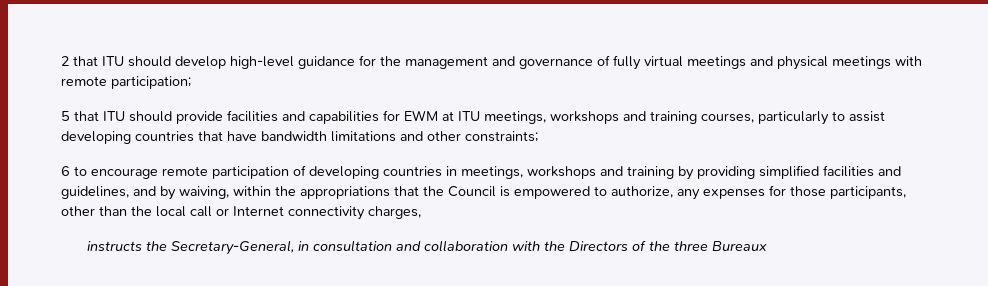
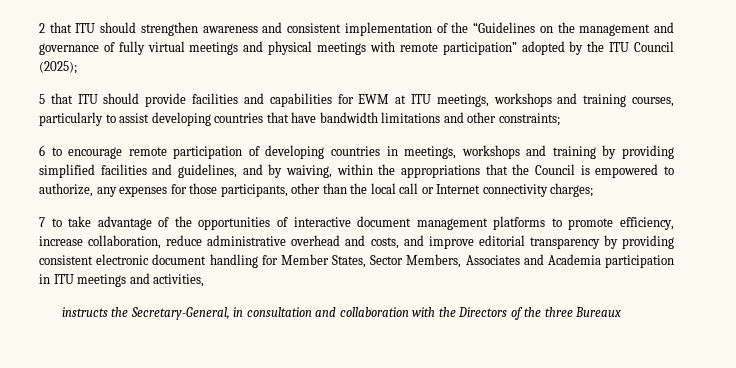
- 2 that ITU should develop high-level guidance for the management and governance of fully virtual meetings and physical meetings with remote participation;
+ 2 that ITU should strengthen awareness and consistent implementation of the “Guidelines on the management and governance of fully virtual meetings and physical meetings with remote participation” adopted by the ITU Council (2025);
- 6 to encourage remote participation of developing countries in meetings, workshops and training by providing simplified facilities and guidelines, and by waiving, within the appropriations that the Council is empowered to authorize, any expenses for those participants, other than the local call or Internet connectivity charges,
+ 6 to encourage remote participation of developing countries in meetings, workshops and training by providing simplified facilities and guidelines, and by waiving, within the appropriations that the Council is empowered to authorize, any expenses for those participants, other than the local call or Internet connectivity charges;
+ 7 to take advantage of the opportunities of interactive document management platforms to promote efficiency, increase collaboration, reduce administrative overhead and costs, and improve editorial transparency by providing consistent electronic document handling for Member States, Sector Members, Associates and Academia participation in ITU meetings and activities,

